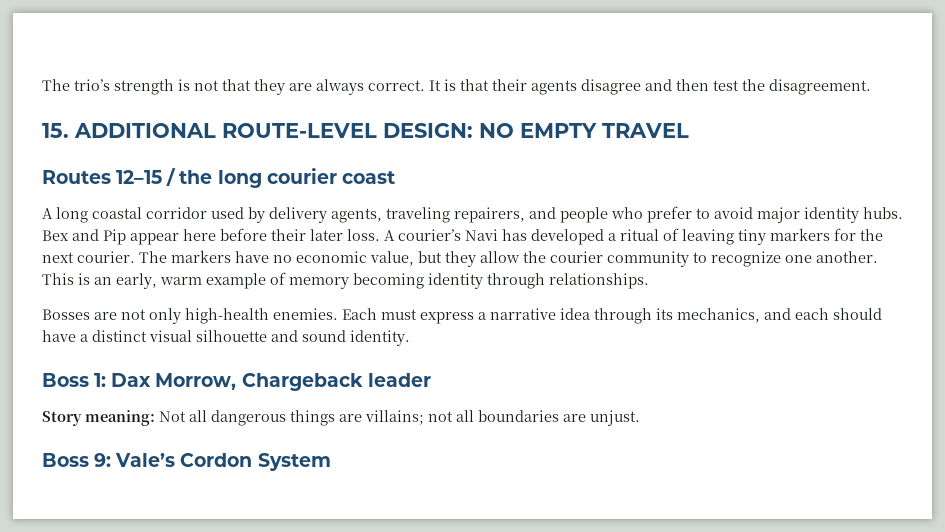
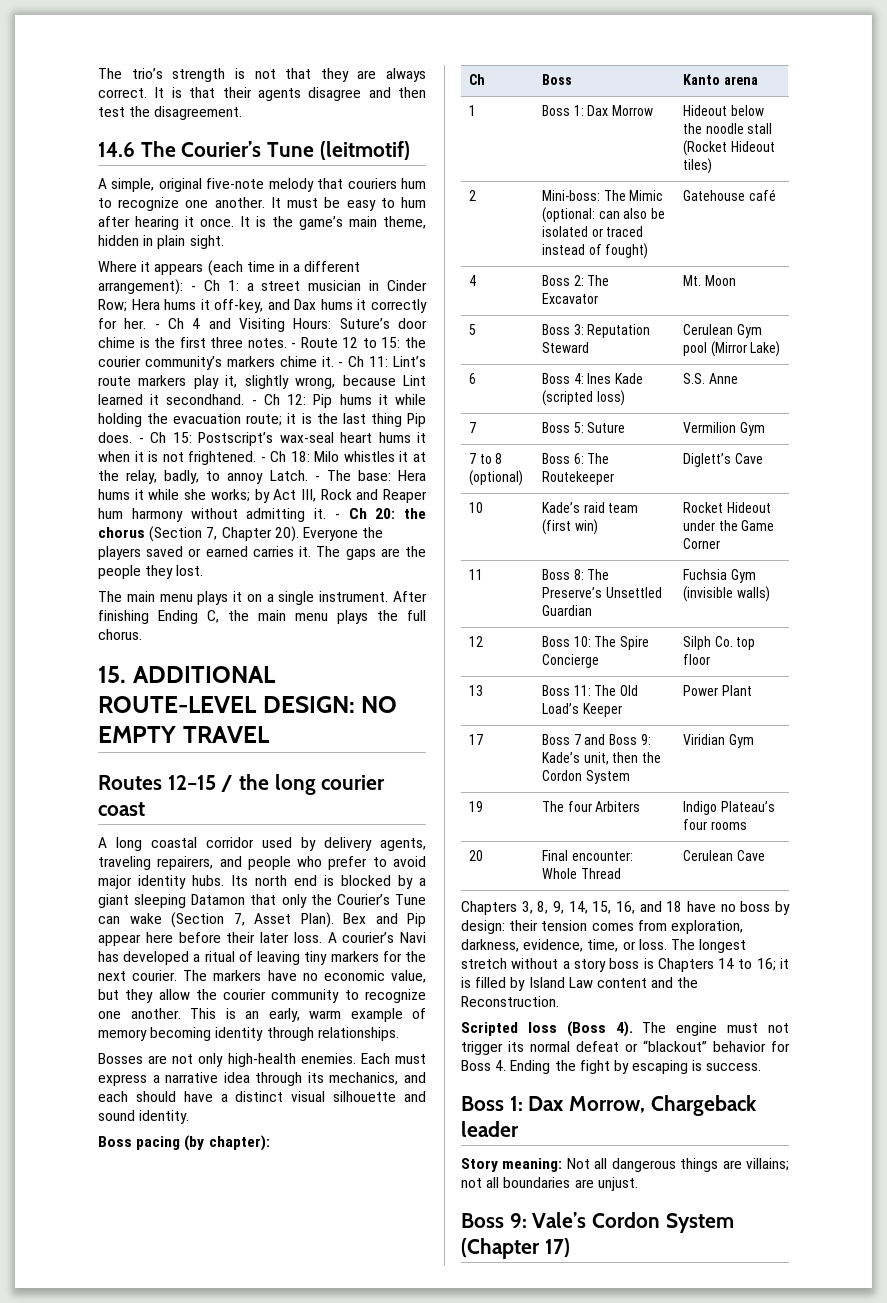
+ 14.6 The Courier’s Tune (leitmotif)
+ A simple, original five-note melody that couriers hum to recognize one another. It must be easy to hum after hearing it once. It is the game’s main theme, hidden in plain sight.
+ Where it appears (each time in a different arrangement): - Ch 1: a street musician in Cinder Row; Hera hums it off-key, and Dax hums it correctly for her. - Ch 4 and Visiting Hours: Suture’s door chime is the first three notes. - Route 12 to 15: the courier community’s markers chime it. - Ch 11: Lint’s route markers play it, slightly wrong, because Lint learned it secondhand. - Ch 12: Pip hums it while holding the evacuation route; it is the last thing Pip does. - Ch 15: Postscript’s wax-seal heart hums it when it is not frightened. - Ch 18: Milo whistles it at the relay, badly, to annoy Latch. - The base: Hera hums it while she works; by Act III, Rock and Reaper hum harmony without admitting it. - Ch 20: the chorus (Section 7, Chapter 20). Everyone the players saved or earned carries it. The gaps are the people they lost.
+ The main menu plays it on a single instrument. After finishing Ending C, the main menu plays the full chorus.
+ Its north end is blocked by a giant sleeping Datamon that only the Courier’s Tune can wake (Section 7, Asset Plan).
+ Boss pacing (by chapter):
+ Ch | Boss | Kanto arena
+ 1 | Boss 1: Dax Morrow | Hideout below the noodle stall (Rocket Hideout tiles)
+ 2 | Mini-boss: The Mimic (optional: can also be isolated or traced instead of fought) | Gatehouse café
+ 4 | Boss 2: The Excavator | Mt. Moon
+ 5 | Boss 3: Reputation Steward | Cerulean Gym pool (Mirror Lake)
+ 6 | Boss 4: Ines Kade (scripted loss) | S.S. Anne
+ 7 | Boss 5: Suture | Vermilion Gym
+ 7 to 8 (optional) | Boss 6: The Routekeeper | Diglett’s Cave
+ 10 | Kade’s raid team (first win) | Rocket Hideout under the Game Corner
+ 11 | Boss 8: The Preserve’s Unsettled Guardian | Fuchsia Gym (invisible walls)
+ 12 | Boss 10: The Spire Concierge | Silph Co. top floor
+ 13 | Boss 11: The Old Load’s Keeper | Power Plant
+ 17 | Boss 7 and Boss 9: Kade’s unit, then the Cordon System | Viridian Gym
+ 19 | The four Arbiters | Indigo Plateau’s four rooms
+ 20 | Final encounter: Whole Thread | Cerulean Cave
+ Chapters 3, 8, 9, 14, 15, 16, and 18 have no boss by design: their tension comes from exploration, darkness, evidence, time, or loss. The longest stretch without a story boss is Chapters 14 to 16; it is filled by Island Law content and the Reconstruction.
+ Scripted loss (Boss 4). The engine must not trigger its normal defeat or “blackout” behavior for Boss 4. Ending the fight by escaping is success.
- Boss 9: Vale’s Cordon System
+ Boss 9: Vale’s Cordon System (Chapter 17)

